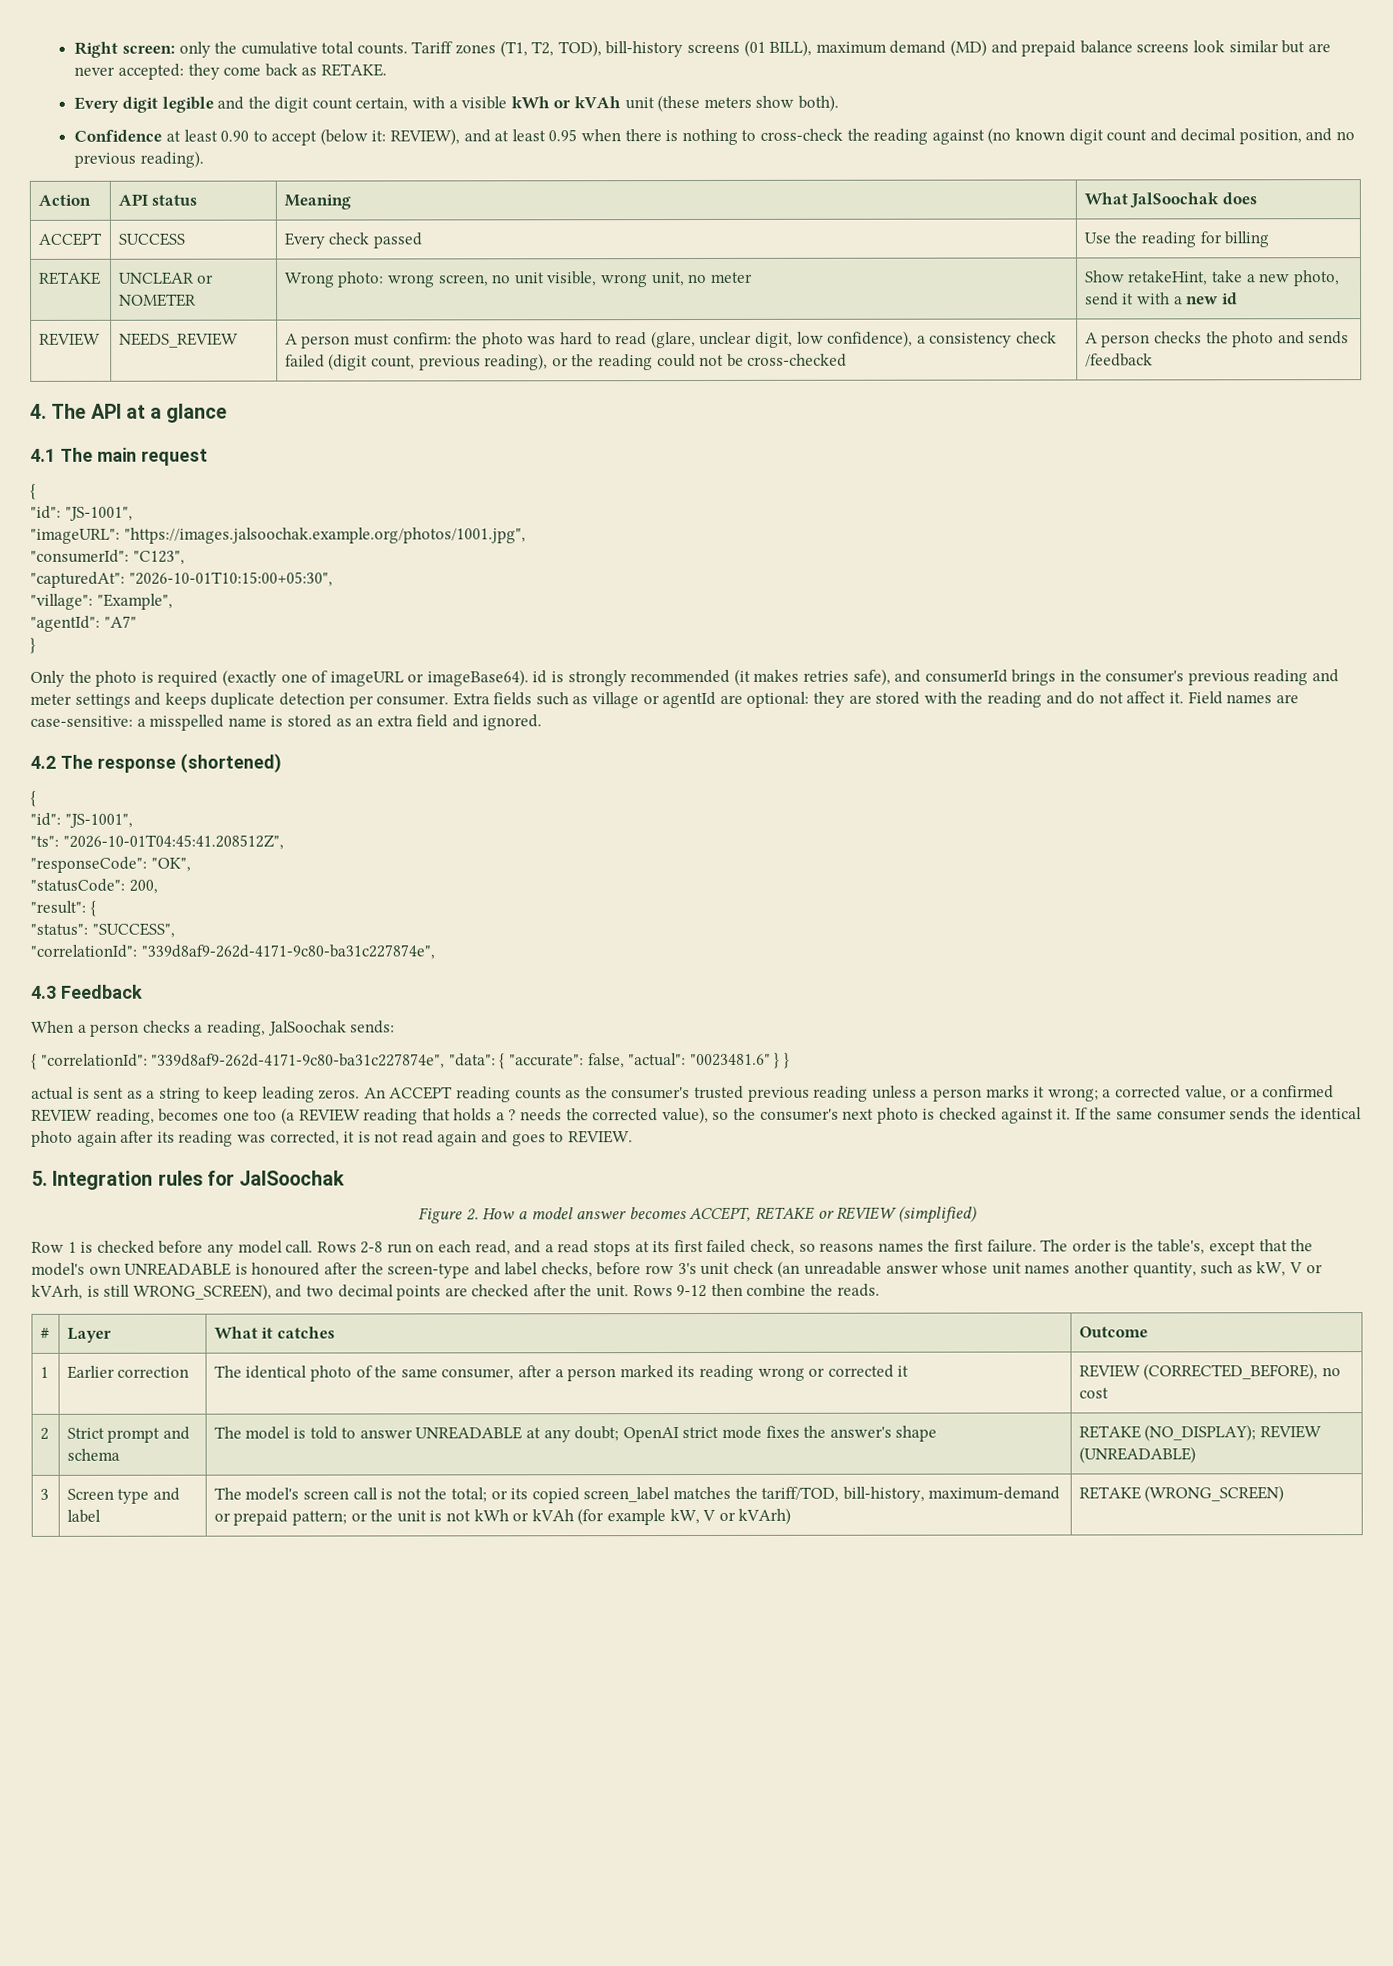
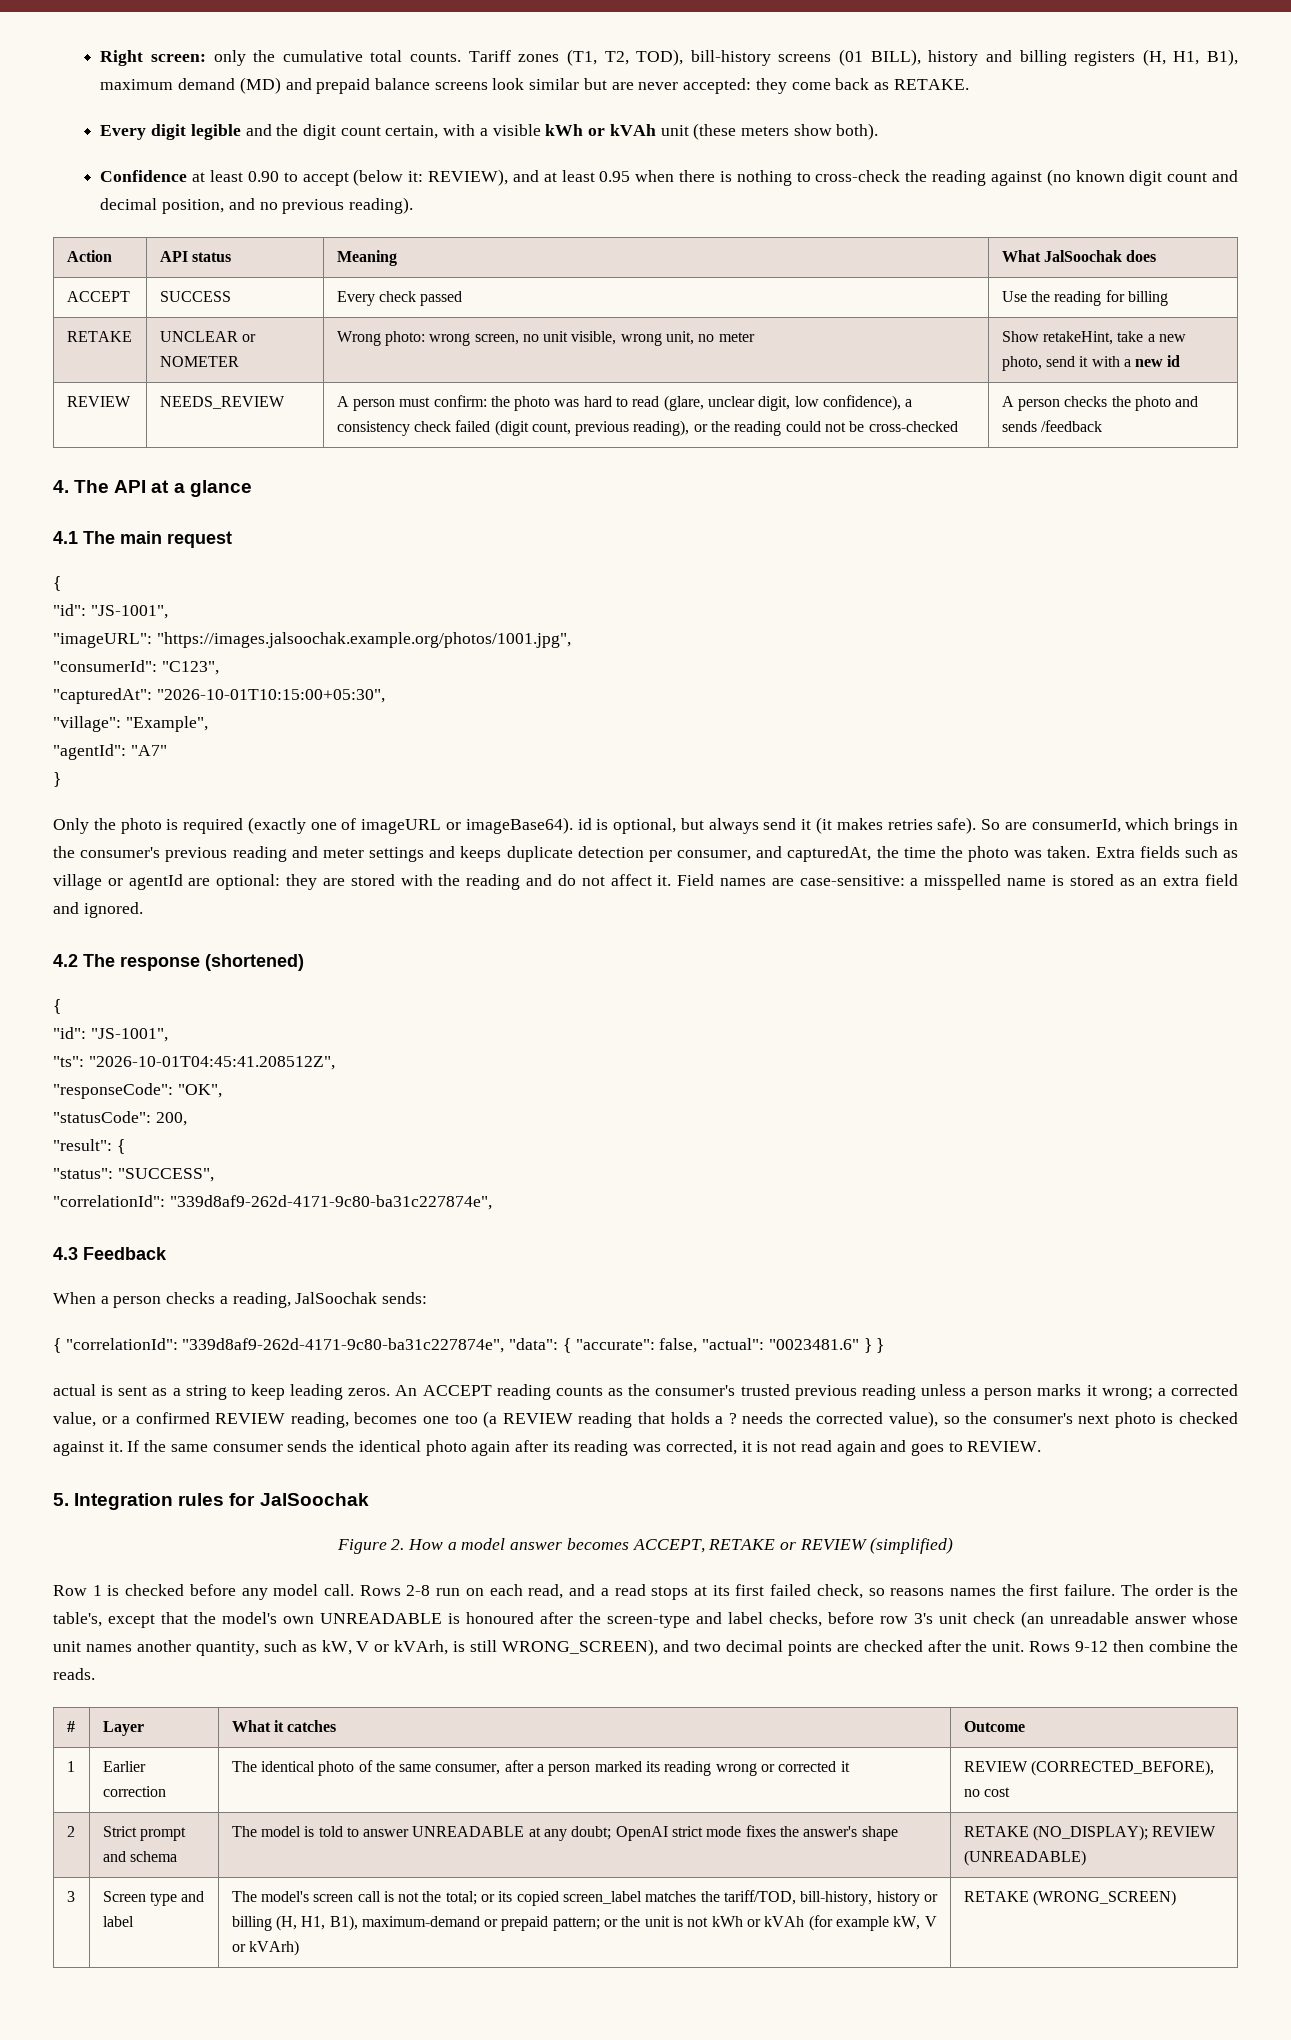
- Tariff zones (T1, T2, TOD), bill-history screens (01 BILL), maximum demand (MD) and prepaid balance screens look similar but are never accepted: they come back as RETAKE.
+ Tariff zones (T1, T2, TOD), bill-history screens (01 BILL), history and billing registers (H, H1, B1), maximum demand (MD) and prepaid balance screens look similar but are never accepted: they come back as RETAKE.
- Only the photo is required (exactly one of imageURL or imageBase64). id is strongly recommended (it makes retries safe), and consumerId brings in the consumer's previous reading and meter settings and keeps duplicate detection per consumer.
+ Only the photo is required (exactly one of imageURL or imageBase64). id is optional, but always send it (it makes retries safe). So are consumerId, which brings in the consumer's previous reading and meter settings and keeps duplicate detection per consumer, and capturedAt, the time the photo was taken.
- The model's screen call is not the total; or its copied screen_label matches the tariff/TOD, bill-history, maximum-demand or prepaid pattern; or the unit is not kWh or kVAh (for example kW, V or kVArh)
+ The model's screen call is not the total; or its copied screen_label matches the tariff/TOD, bill-history, history or billing (H, H1, B1), maximum-demand or prepaid pattern; or the unit is not kWh or kVAh (for example kW, V or kVArh)

